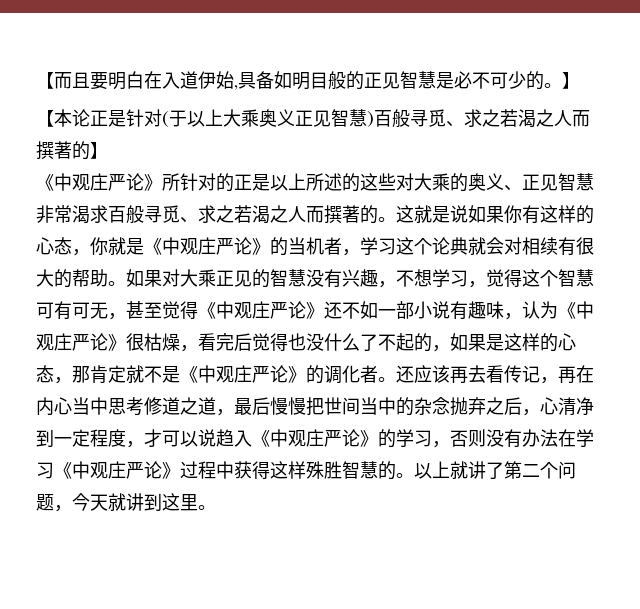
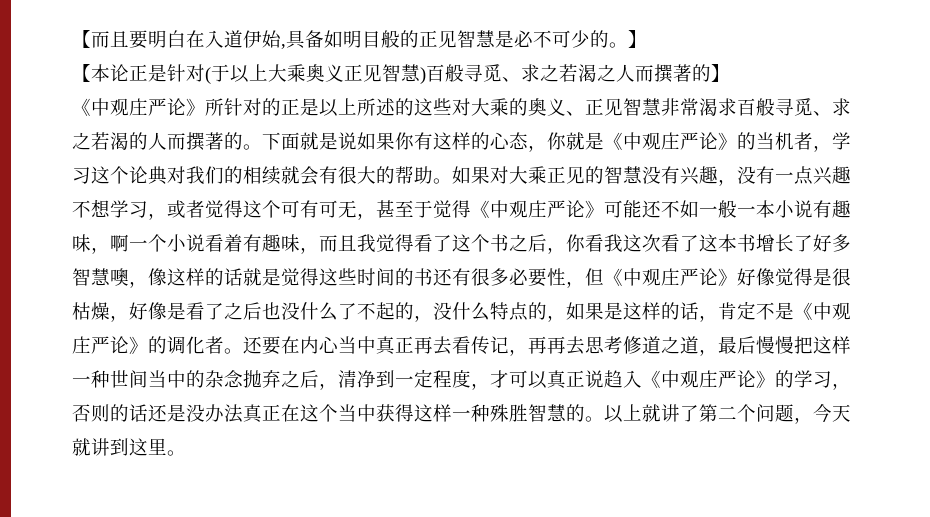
- 《中观庄严论》所针对的正是以上所述的这些对大乘的奥义、正见智慧非常渴求百般寻觅、求之若渴之人而撰著的。
+ 《中观庄严论》所针对的正是以上所述的这些对大乘的奥义、正见智慧非常渴求百般寻觅、求之若渴的人而撰著的。
- 这就是说如果你有这样的心态，你就是《中观庄严论》的当机者，学习这个论典就会对相续有很大的帮助。
+ 下面就是说如果你有这样的心态，你就是《中观庄严论》的当机者，学习这个论典对我们的相续就会有很大的帮助。
- 如果对大乘正见的智慧没有兴趣，不想学习，觉得这个智慧可有可无，甚至觉得《中观庄严论》还不如一部小说有趣味，认为《中观庄严论》很枯燥，看完后觉得也没什么了不起的，如果是这样的心态，那肯定就不是《中观庄严论》的调化者。
+ 如果对大乘正见的智慧没有兴趣，没有一点兴趣不想学习，或者觉得这个可有可无，甚至于觉得《中观庄严论》可能还不如一般一本小说有趣味，啊一个小说看着有趣味，而且我觉得看了这个书之后，你看我这次看了这本书增长了好多智慧噢，像这样的话就是觉得这些时间的书还有很多必要性，但《中观庄严论》好像觉得是很枯燥，好像是看了之后也没什么了不起的，没什么特点的，如果是这样的话，肯定不是《中观庄严论》的调化者。
- 还应该再去看传记，再在内心当中思考修道之道，最后慢慢把世间当中的杂念抛弃之后，心清净到一定程度，才可以说趋入《中观庄严论》的学习，否则没有办法在学习《中观庄严论》过程中获得这样殊胜智慧的。
+ 还要在内心当中真正再去看传记，再再去思考修道之道，最后慢慢把这样一种世间当中的杂念抛弃之后，清净到一定程度，才可以真正说趋入《中观庄严论》的学习，否则的话还是没办法真正在这个当中获得这样一种殊胜智慧的。

